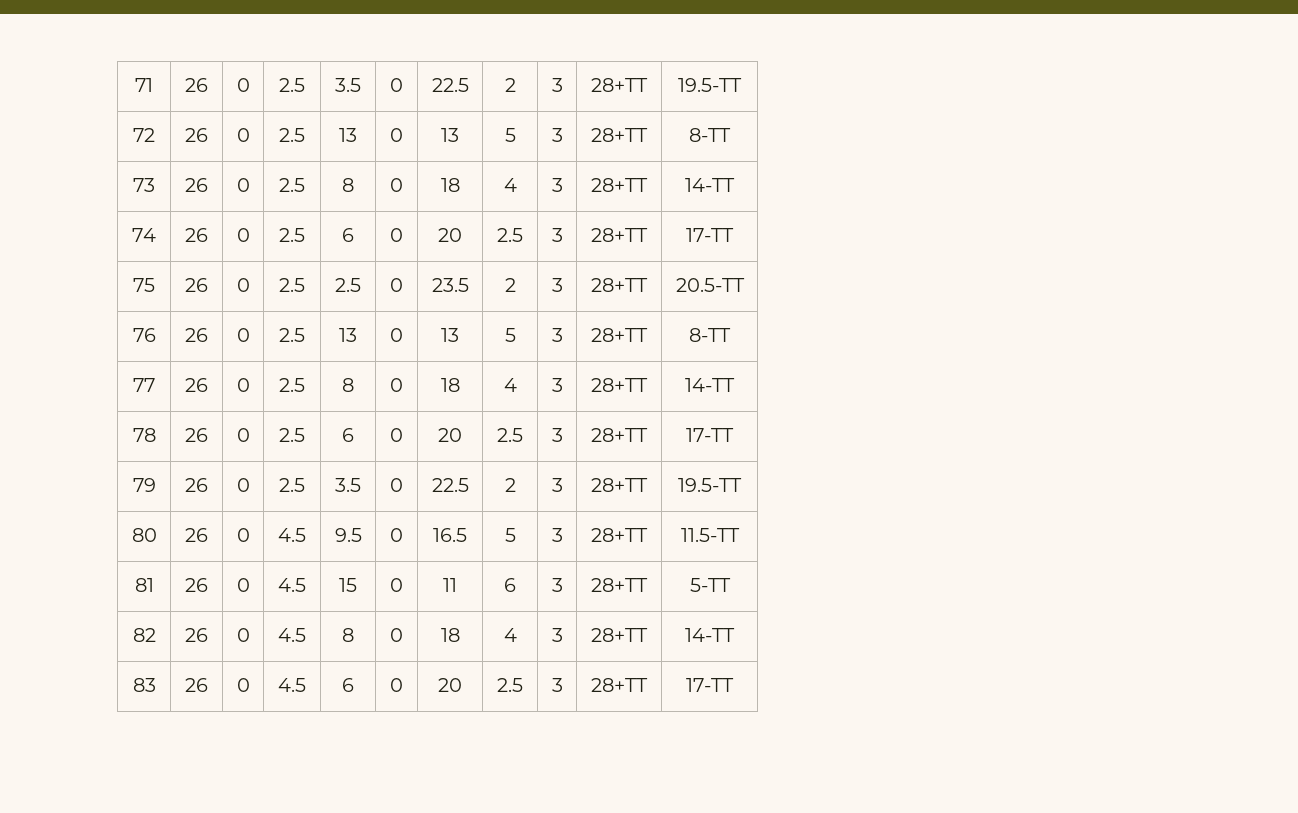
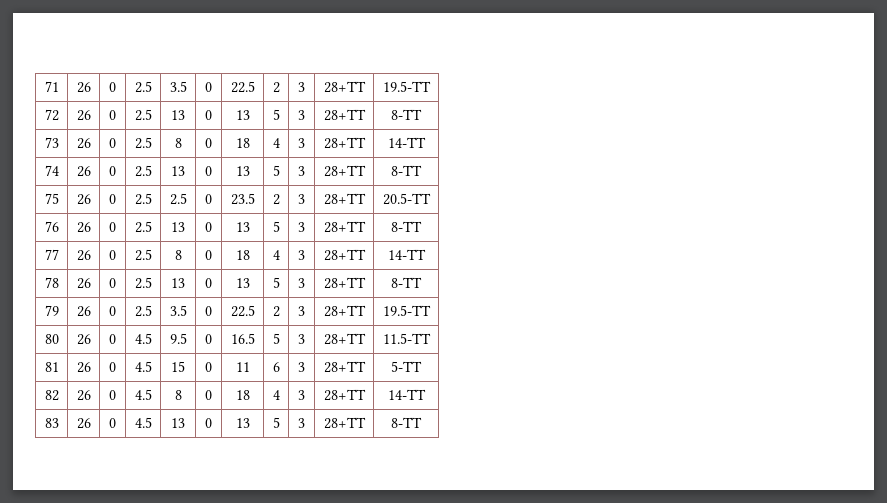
- 74 | 26 | 0 | 2.5 | 6 | 0 | 20 | 2.5 | 3 | 28+TT | 17-TT
+ 74 | 26 | 0 | 2.5 | 13 | 0 | 13 | 5 | 3 | 28+TT | 8-TT
- 78 | 26 | 0 | 2.5 | 6 | 0 | 20 | 2.5 | 3 | 28+TT | 17-TT
+ 78 | 26 | 0 | 2.5 | 13 | 0 | 13 | 5 | 3 | 28+TT | 8-TT
- 83 | 26 | 0 | 4.5 | 6 | 0 | 20 | 2.5 | 3 | 28+TT | 17-TT
+ 83 | 26 | 0 | 4.5 | 13 | 0 | 13 | 5 | 3 | 28+TT | 8-TT

